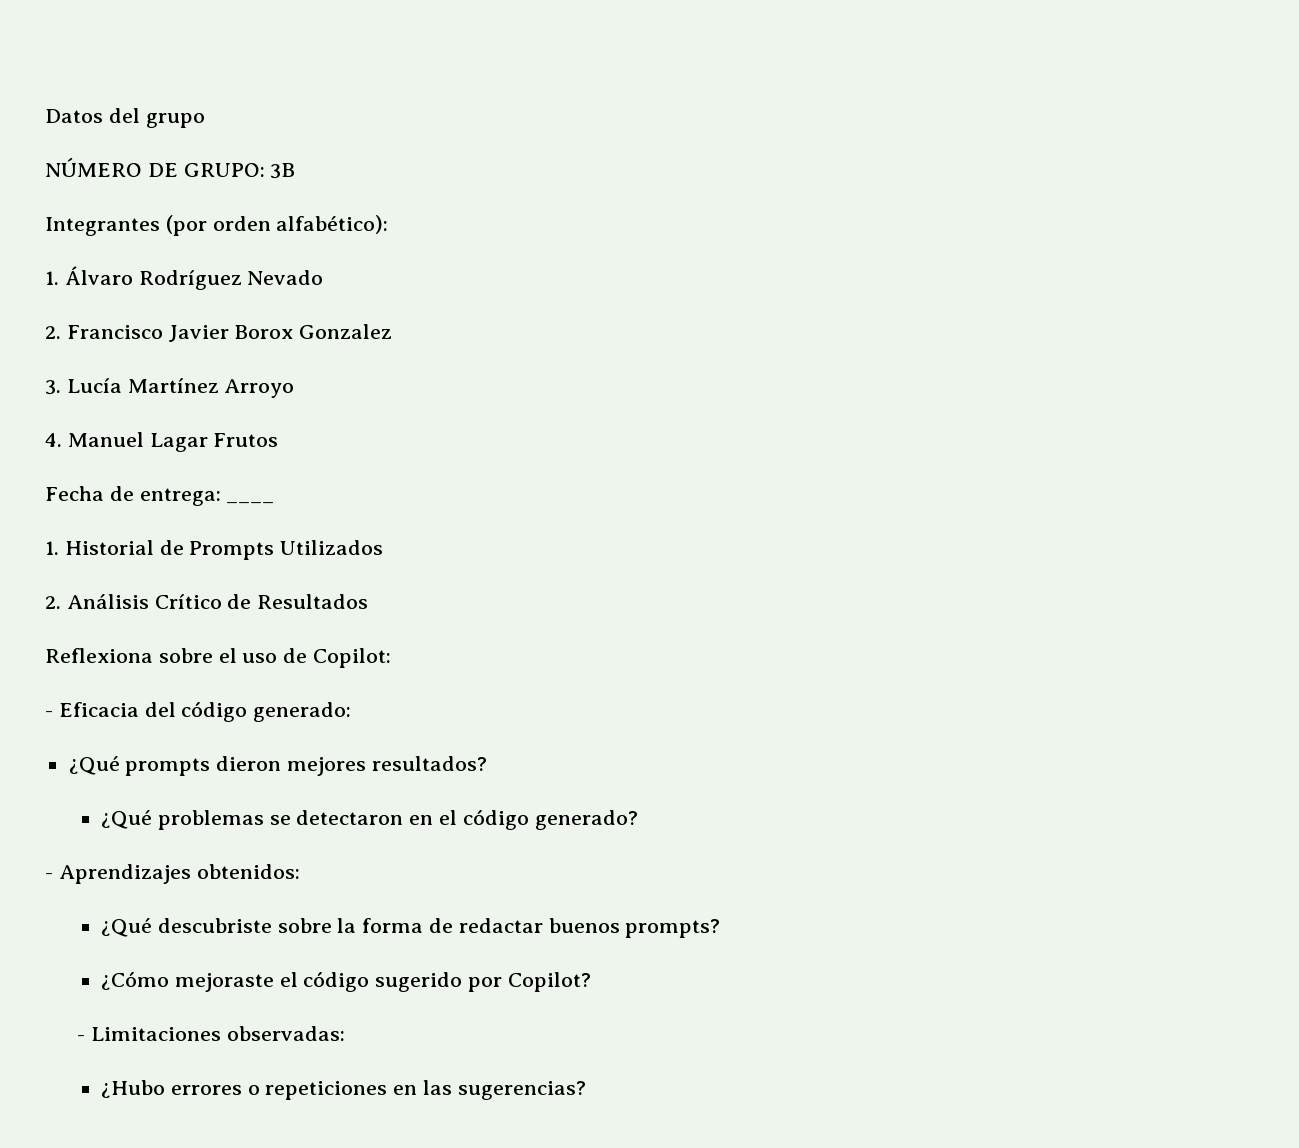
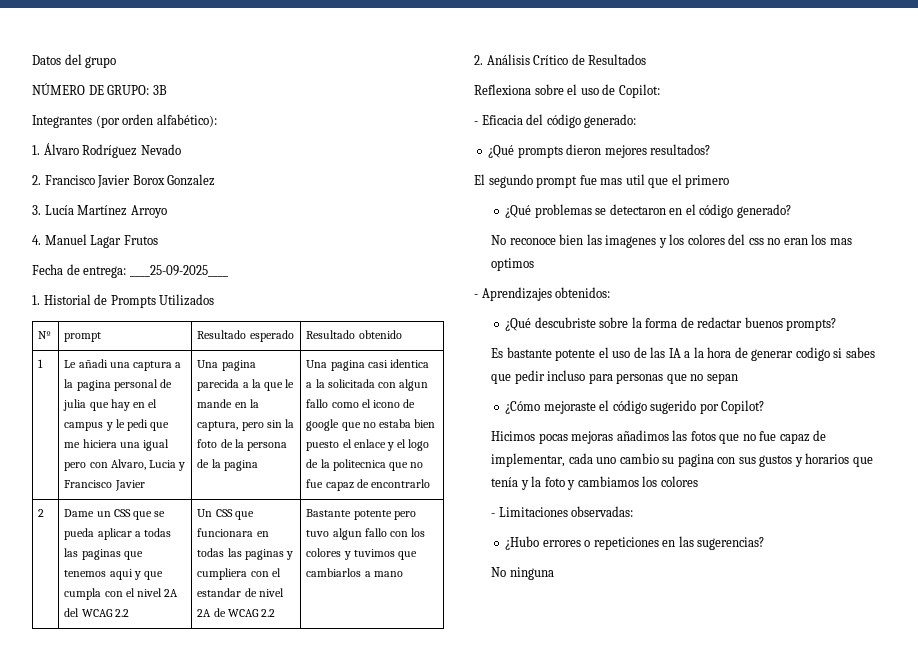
- Fecha de entrega: ____
+ Fecha de entrega: ____25-09-2025____
+ Nº | prompt | Resultado esperado | Resultado obtenido
+ 1 | Le añadi una captura a la pagina personal de julia que hay en el campus y le pedi que me hiciera una igual pero con Alvaro, Lucia y Francisco Javier | Una pagina parecida a la que le mande en la captura, pero sin la foto de la persona de la pagina | Una pagina casi identica a la solicitada con algun fallo como el icono de google que no estaba bien puesto el enlace y el logo de la politecnica que no fue capaz de encontrarlo
+ 2 | Dame un CSS que se pueda aplicar a todas las paginas que tenemos aqui y que cumpla con el nivel 2A del WCAG 2.2 | Un CSS que funcionara en todas las paginas y cumpliera con el estandar de nivel 2A de WCAG 2.2 | Bastante potente pero tuvo algun fallo con los colores y tuvimos que cambiarlos a mano
+ El segundo prompt fue mas util que el primero
+ No reconoce bien las imagenes y los colores del css no eran los mas optimos
+ Es bastante potente el uso de las IA a la hora de generar codigo si sabes que pedir incluso para personas que no sepan
+ Hicimos pocas mejoras añadimos las fotos que no fue capaz de implementar, cada uno cambio su pagina con sus gustos y horarios que tenía y la foto y cambiamos los colores
+ No ninguna

